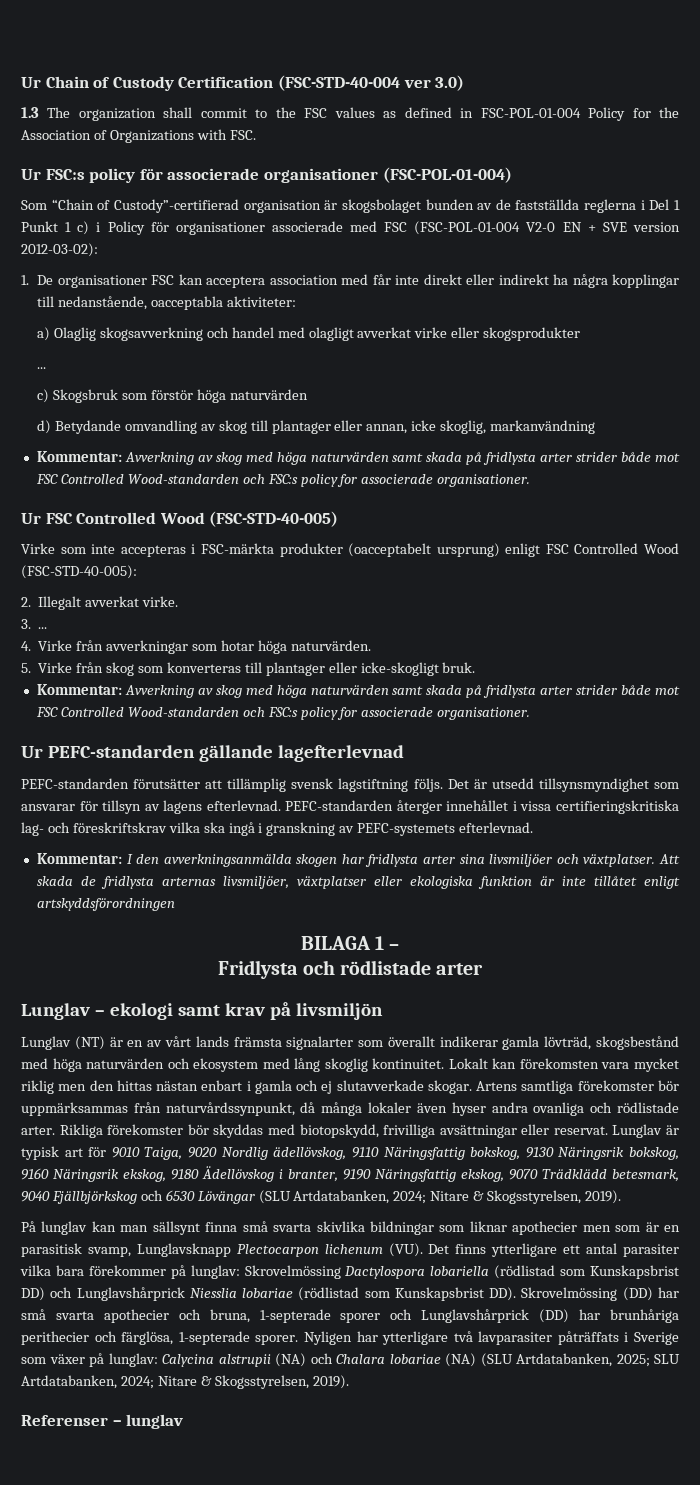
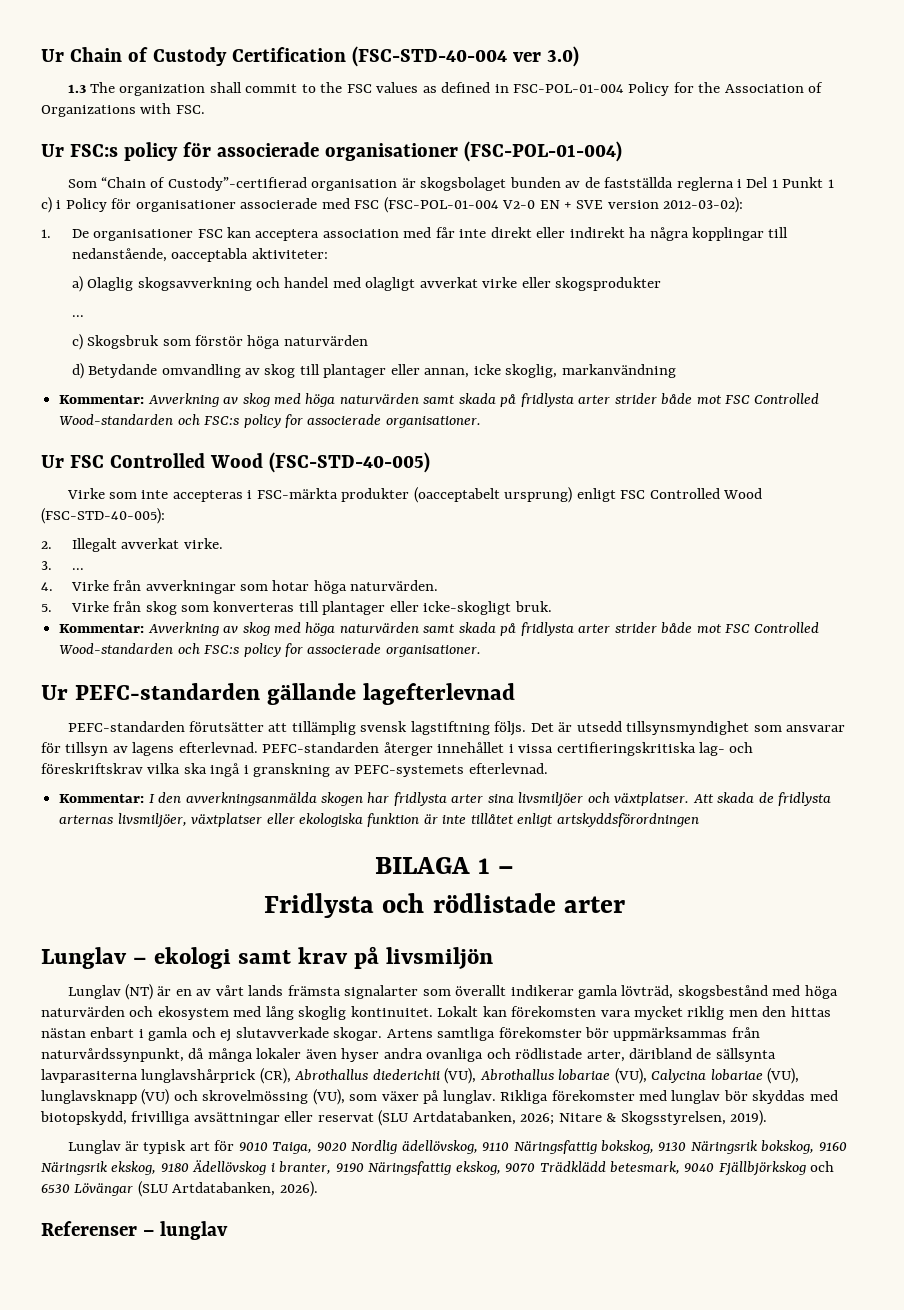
- Artens samtliga förekomster bör uppmärksammas från naturvårdssynpunkt, då många lokaler även hyser andra ovanliga och rödlistade arter. Rikliga förekomster bör skyddas med biotopskydd, frivilliga avsättningar eller reservat. Lunglav är typisk art för 9010 Taiga, 9020 Nordlig ädellövskog, 9110 Näringsfattig bokskog, 9130 Näringsrik bokskog, 9160 Näringsrik ekskog, 9180 Ädellövskog i branter, 9190 Näringsfattig ekskog, 9070 Trädklädd betesmark, 9040 Fjällbjörkskog och 6530 Lövängar (SLU Artdatabanken, 2024; Nitare & Skogsstyrelsen, 2019).
- På lunglav kan man sällsynt finna små svarta skivlika bildningar som liknar apothecier men som är en parasitisk svamp, Lunglavsknapp Plectocarpon lichenum (VU). Det finns ytterligare ett antal parasiter vilka bara förekommer på lunglav: Skrovelmössing Dactylospora lobariella (rödlistad som Kunskapsbrist DD) och Lunglavshårprick Niesslia lobariae (rödlistad som Kunskapsbrist DD). Skrovelmössing (DD) har små svarta apothecier och bruna, 1-septerade sporer och Lunglavshårprick (DD) har brunhåriga perithecier och färglösa, 1-septerade sporer. Nyligen har ytterligare två lavparasiter påträffats i Sverige som växer på lunglav: Calycina alstrupii (NA) och Chalara lobariae (NA) (SLU Artdatabanken, 2025; SLU Artdatabanken, 2024; Nitare & Skogsstyrelsen, 2019).
+ Artens samtliga förekomster bör uppmärksammas från naturvårdssynpunkt, då många lokaler även hyser andra ovanliga och rödlistade arter, däribland de sällsynta lavparasiterna lunglavshårprick (CR), Abrothallus diederichii (VU), Abrothallus lobariae (VU), Calycina lobariae (VU), lunglavsknapp (VU) och skrovelmössing (VU), som växer på lunglav. Rikliga förekomster med lunglav bör skyddas med biotopskydd, frivilliga avsättningar eller reservat (SLU Artdatabanken, 2026; Nitare & Skogsstyrelsen, 2019).
+ Lunglav är typisk art för 9010 Taiga, 9020 Nordlig ädellövskog, 9110 Näringsfattig bokskog, 9130 Näringsrik bokskog, 9160 Näringsrik ekskog, 9180 Ädellövskog i branter, 9190 Näringsfattig ekskog, 9070 Trädklädd betesmark, 9040 Fjällbjörkskog och 6530 Lövängar (SLU Artdatabanken, 2026).

